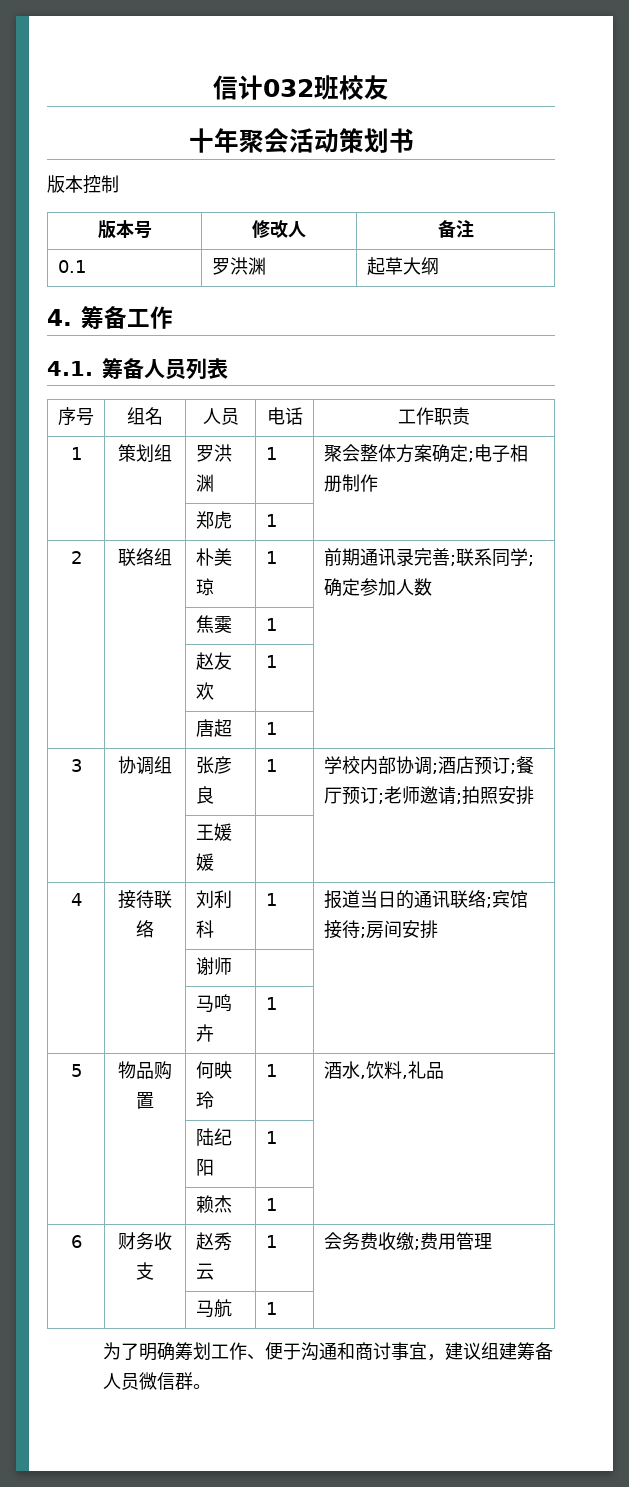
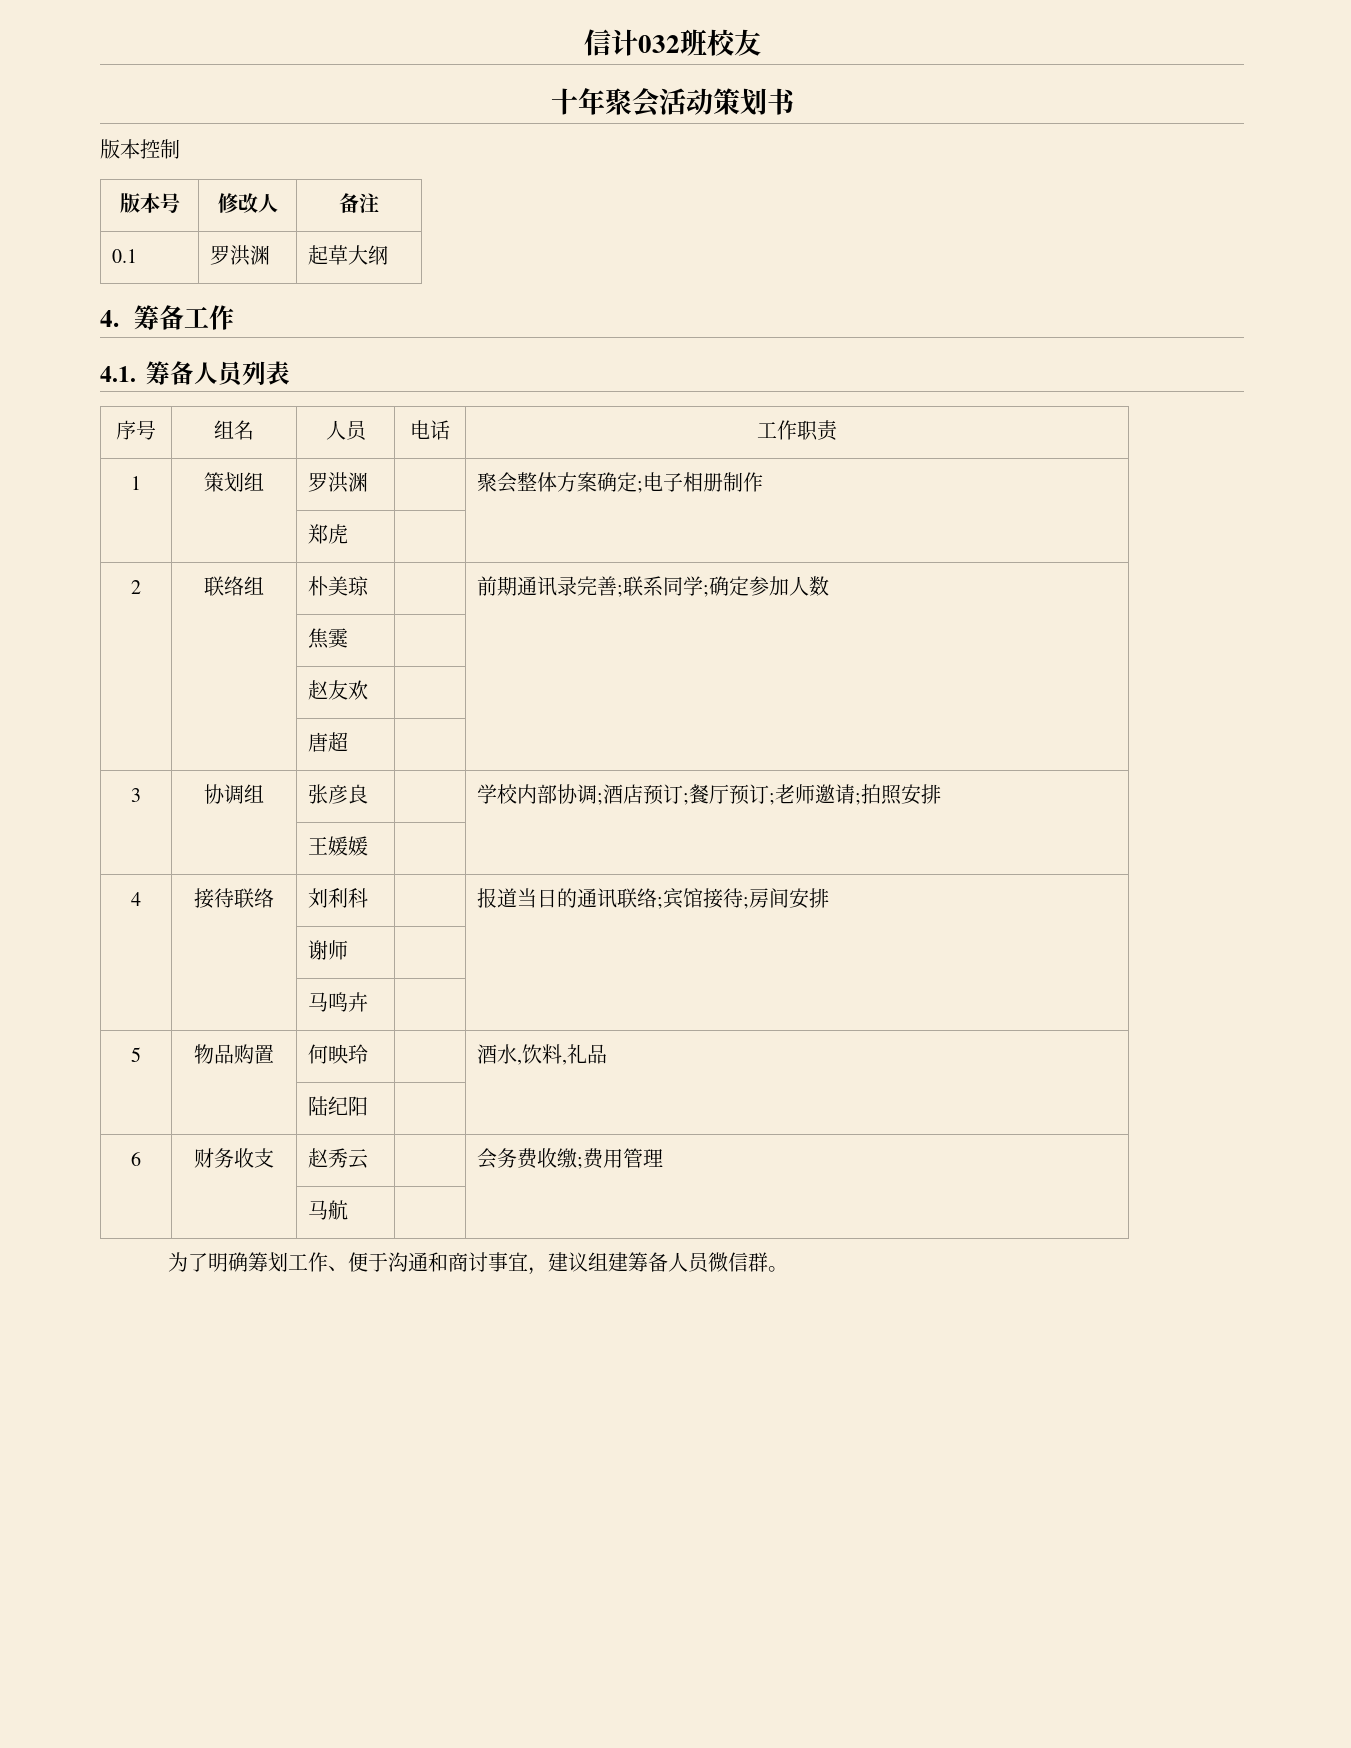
- 1 | 策划组 | 罗洪渊 | 1 | 聚会整体方案确定;电子相册制作
+ 1 | 策划组 | 罗洪渊 | | 聚会整体方案确定;电子相册制作
- | | 郑虎 | 1 |
+ | | 郑虎 | |
- 2 | 联络组 | 朴美琼 | 1 | 前期通讯录完善;联系同学;确定参加人数
+ 2 | 联络组 | 朴美琼 | | 前期通讯录完善;联系同学;确定参加人数
- | | 焦霙 | 1 |
+ | | 焦霙 | |
- | | 赵友欢 | 1 |
+ | | 赵友欢 | |
- | | 唐超 | 1 |
+ | | 唐超 | |
- 3 | 协调组 | 张彦良 | 1 | 学校内部协调;酒店预订;餐厅预订;老师邀请;拍照安排
+ 3 | 协调组 | 张彦良 | | 学校内部协调;酒店预订;餐厅预订;老师邀请;拍照安排
- 4 | 接待联络 | 刘利科 | 1 | 报道当日的通讯联络;宾馆接待;房间安排
+ 4 | 接待联络 | 刘利科 | | 报道当日的通讯联络;宾馆接待;房间安排
- | | 马鸣卉 | 1 |
+ | | 马鸣卉 | |
- 5 | 物品购置 | 何映玲 | 1 | 酒水,饮料,礼品
+ 5 | 物品购置 | 何映玲 | | 酒水,饮料,礼品
- | | 陆纪阳 | 1 |
- | | 赖杰 | 1 |
+ | | 陆纪阳 | |
- 6 | 财务收支 | 赵秀云 | 1 | 会务费收缴;费用管理
+ 6 | 财务收支 | 赵秀云 | | 会务费收缴;费用管理
- | | 马航 | 1 |
+ | | 马航 | |

